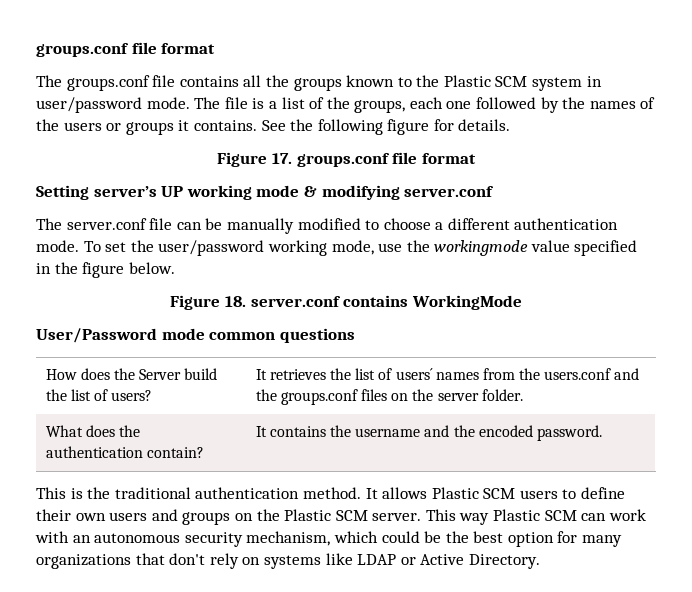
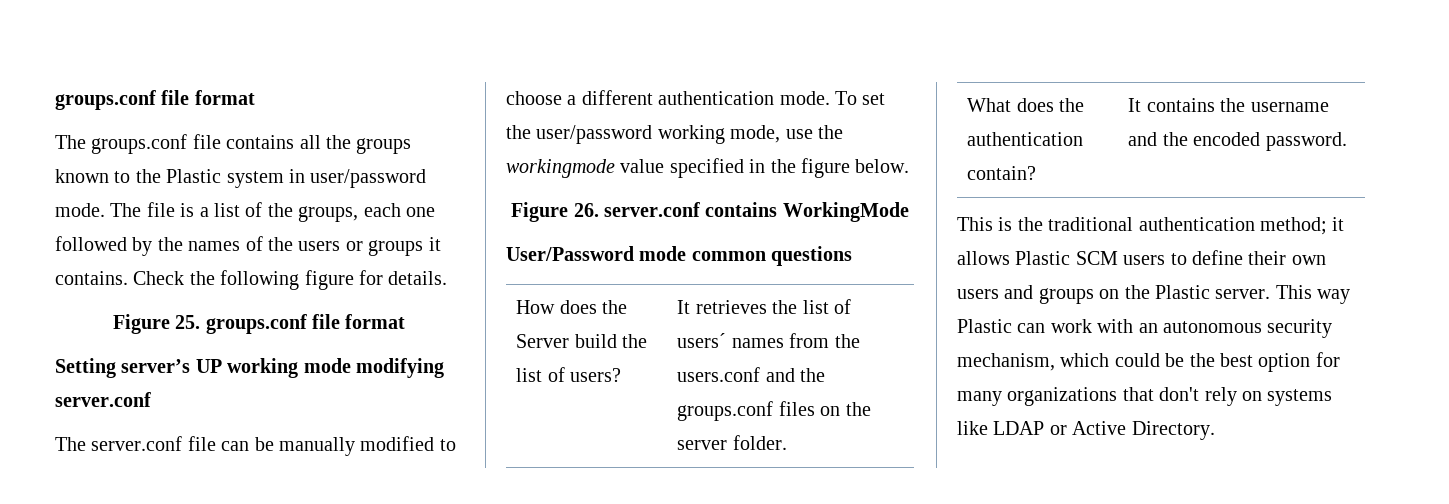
- The groups.conf file contains all the groups known to the Plastic SCM system in user/password mode.
+ The groups.conf file contains all the groups known to the Plastic system in user/password mode.
- See the following figure for details.
+ Check the following figure for details.
- Figure 17. groups.conf file format
+ Figure 25. groups.conf file format
- Setting server’s UP working mode & modifying server.conf
+ Setting server’s UP working mode modifying server.conf
- Figure 18. server.conf contains WorkingMode
+ Figure 26. server.conf contains WorkingMode
- This is the traditional authentication method. It allows Plastic SCM users to define their own users and groups on the Plastic SCM server.
+ This is the traditional authentication method; it allows Plastic SCM users to define their own users and groups on the Plastic server.
- This way Plastic SCM can work with an autonomous security mechanism, which could be the best option for many organizations that don't rely on systems like LDAP or Active Directory.
+ This way Plastic can work with an autonomous security mechanism, which could be the best option for many organizations that don't rely on systems like LDAP or Active Directory.

